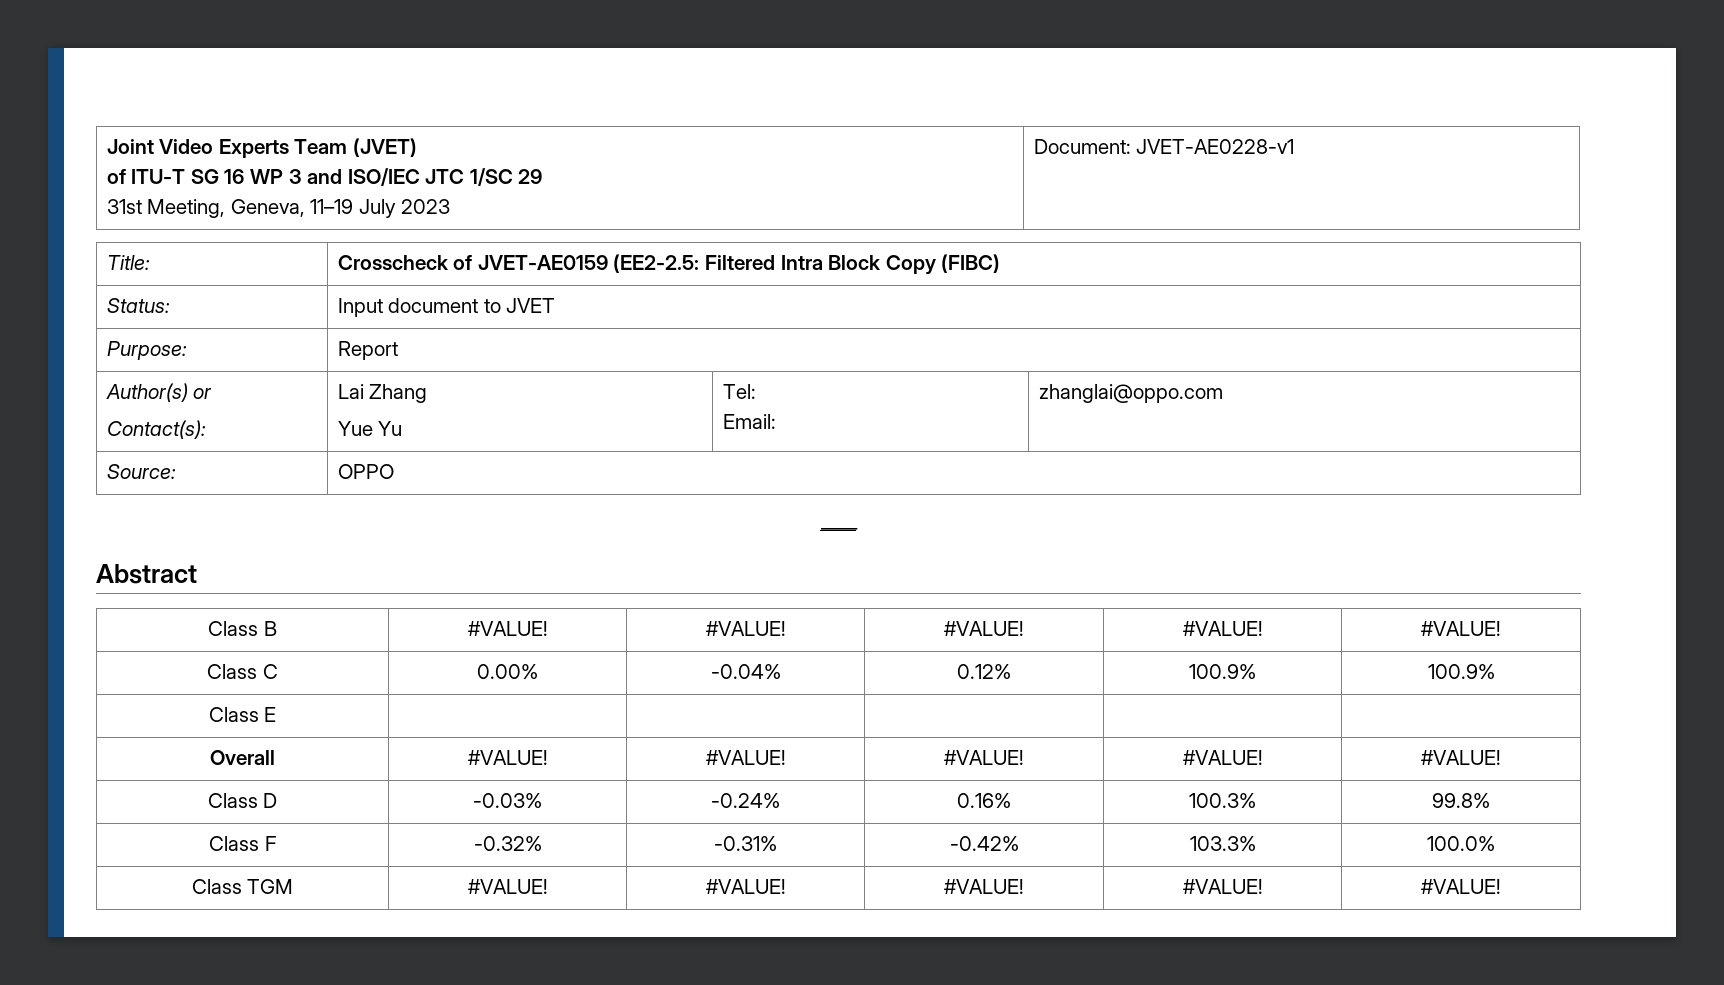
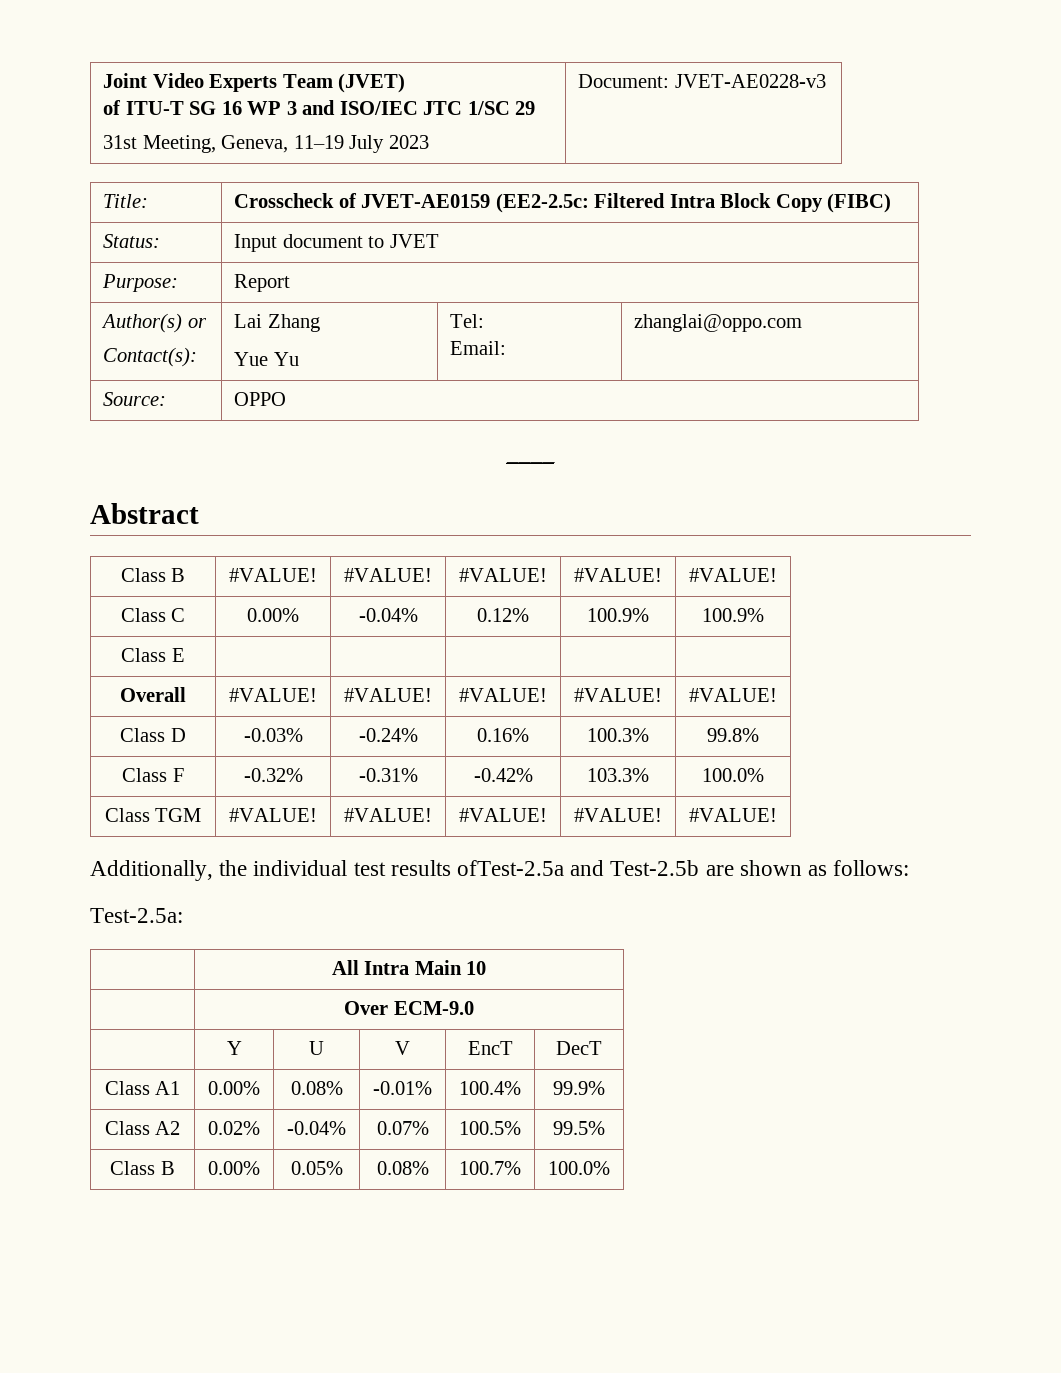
  Joint Video Experts Team (JVET)
  of ITU-T SG 16 WP 3 and ISO/IEC JTC 1/SC 29
- 31st Meeting, Geneva, 11–19 July 2023 | Document: JVET-AE0228-v1
+ 31st Meeting, Geneva, 11–19 July 2023 | Document: JVET-AE0228-v3
- Title: | Crosscheck of JVET-AE0159 (EE2-2.5: Filtered Intra Block Copy (FIBC)
+ Title: | Crosscheck of JVET-AE0159 (EE2-2.5c: Filtered Intra Block Copy (FIBC)
+ Additionally, the individual test results ofTest-2.5a and Test-2.5b are shown as follows:
+ Test-2.5a:
+ | All Intra Main 10
+ | Over ECM-9.0
+ | Y | U | V | EncT | DecT
+ Class A1 | 0.00% | 0.08% | -0.01% | 100.4% | 99.9%
+ Class A2 | 0.02% | -0.04% | 0.07% | 100.5% | 99.5%
+ Class B | 0.00% | 0.05% | 0.08% | 100.7% | 100.0%

